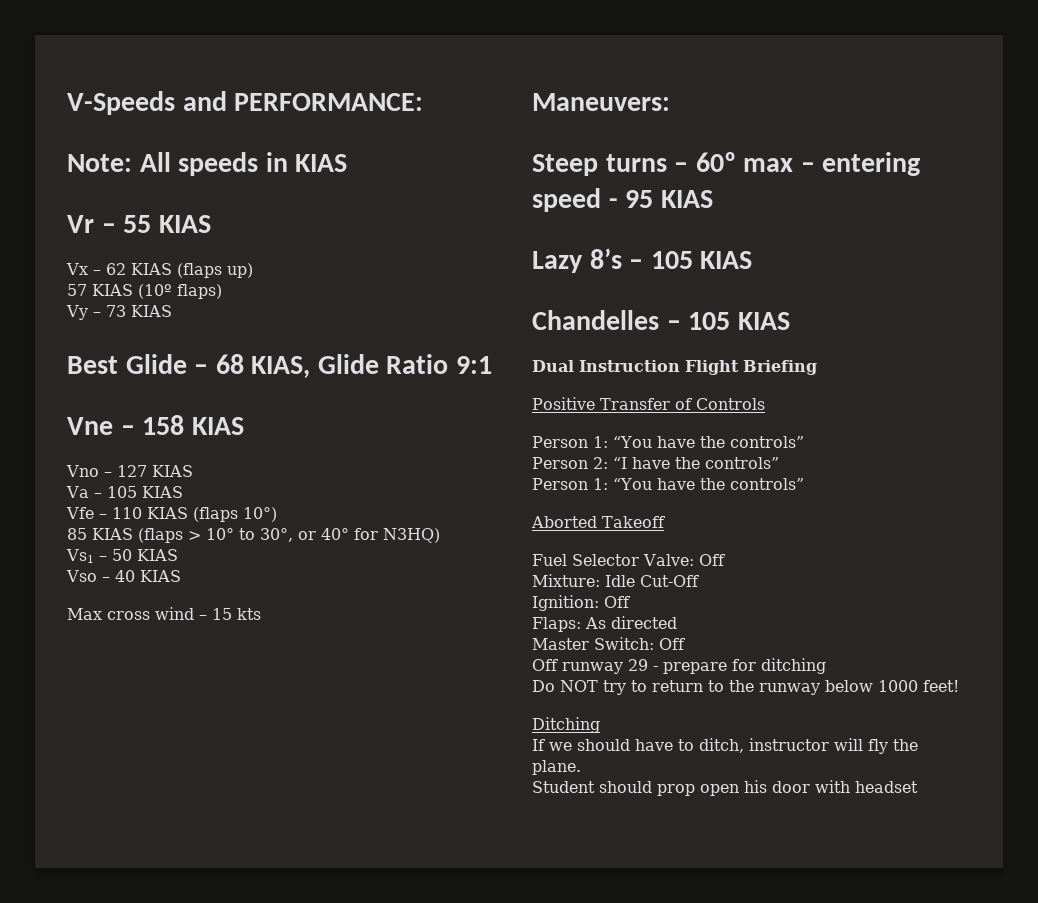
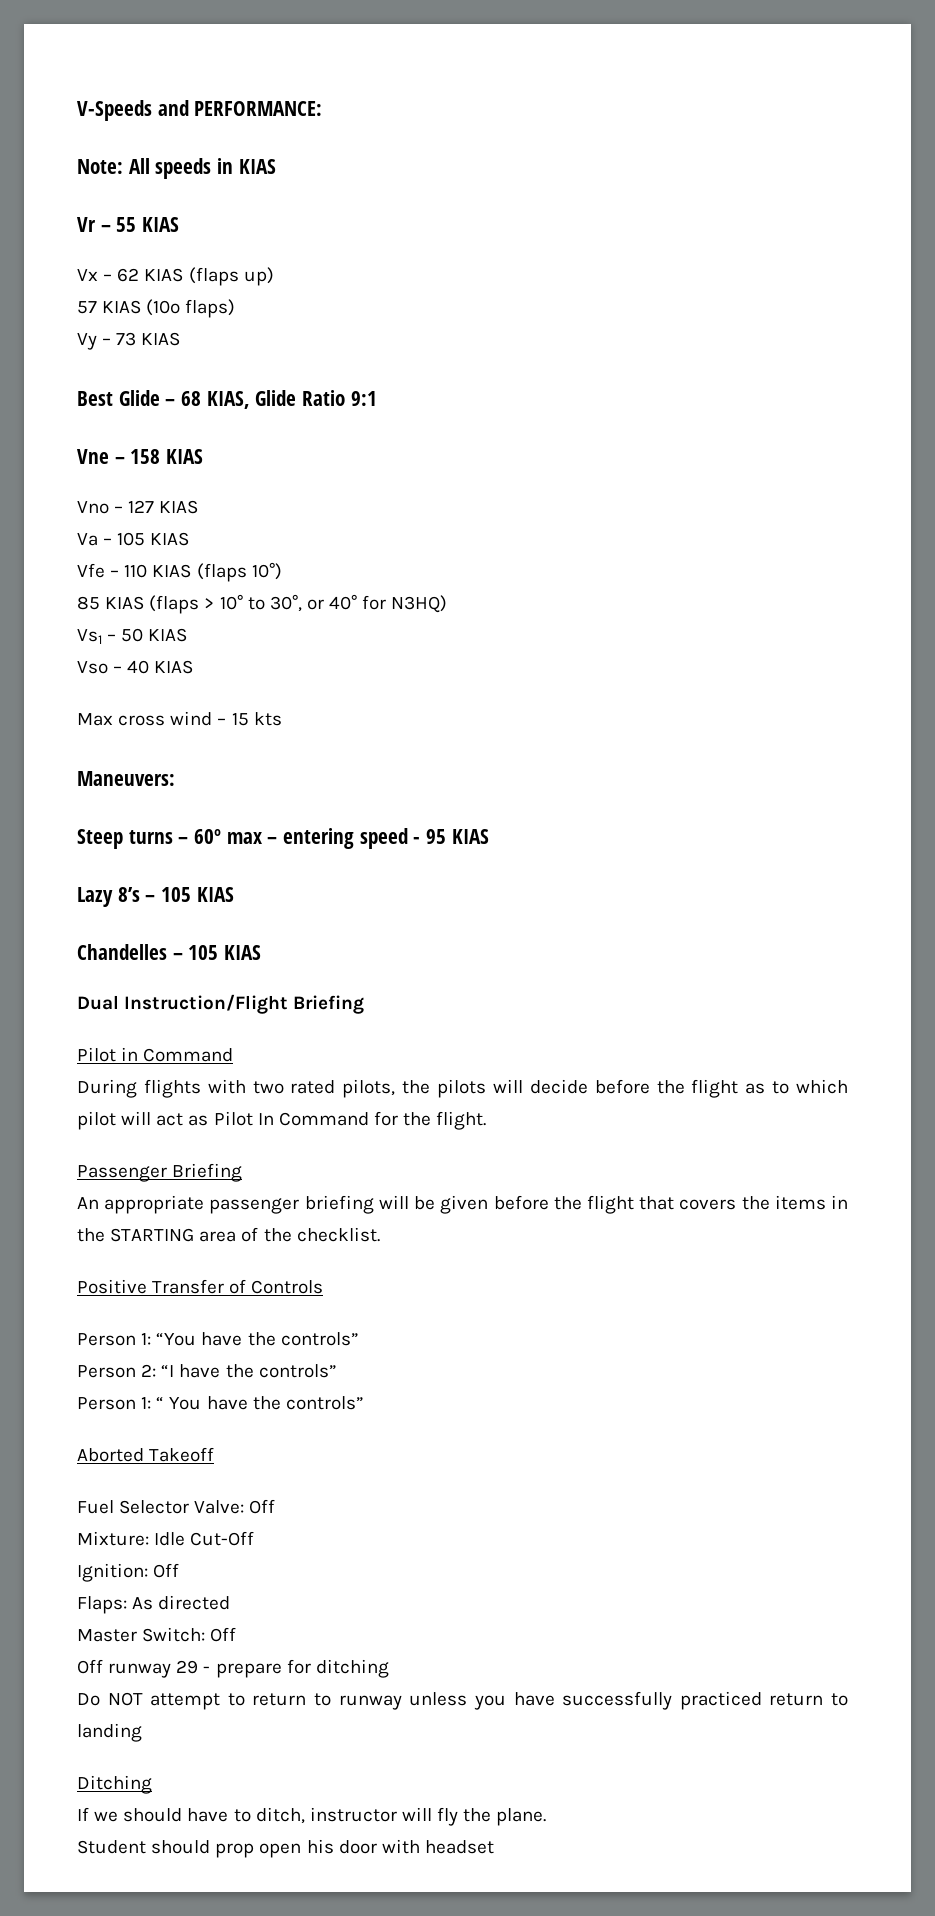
- Dual Instruction Flight Briefing
+ Dual Instruction/Flight Briefing
+ Pilot in Command
+ During flights with two rated pilots, the pilots will decide before the flight as to which pilot will act as Pilot In Command for the flight.
+ Passenger Briefing
+ An appropriate passenger briefing will be given before the flight that covers the items in the STARTING area of the checklist.
  Person 2: “I have the controls”
- Person 1: “You have the controls”
+ Person 1: “ You have the controls”
- Do NOT try to return to the runway below 1000 feet!
+ Do NOT attempt to return to runway unless you have successfully practiced return to landing

